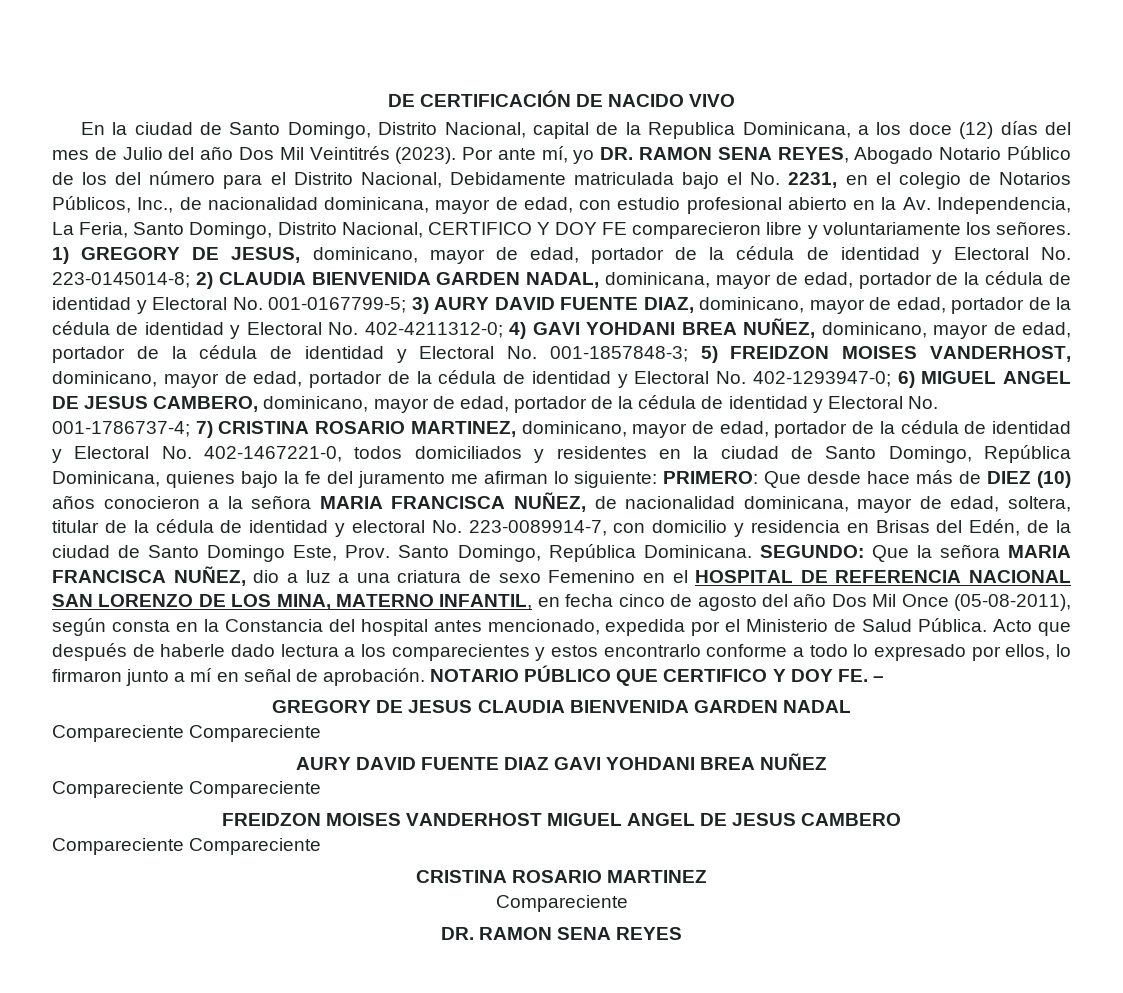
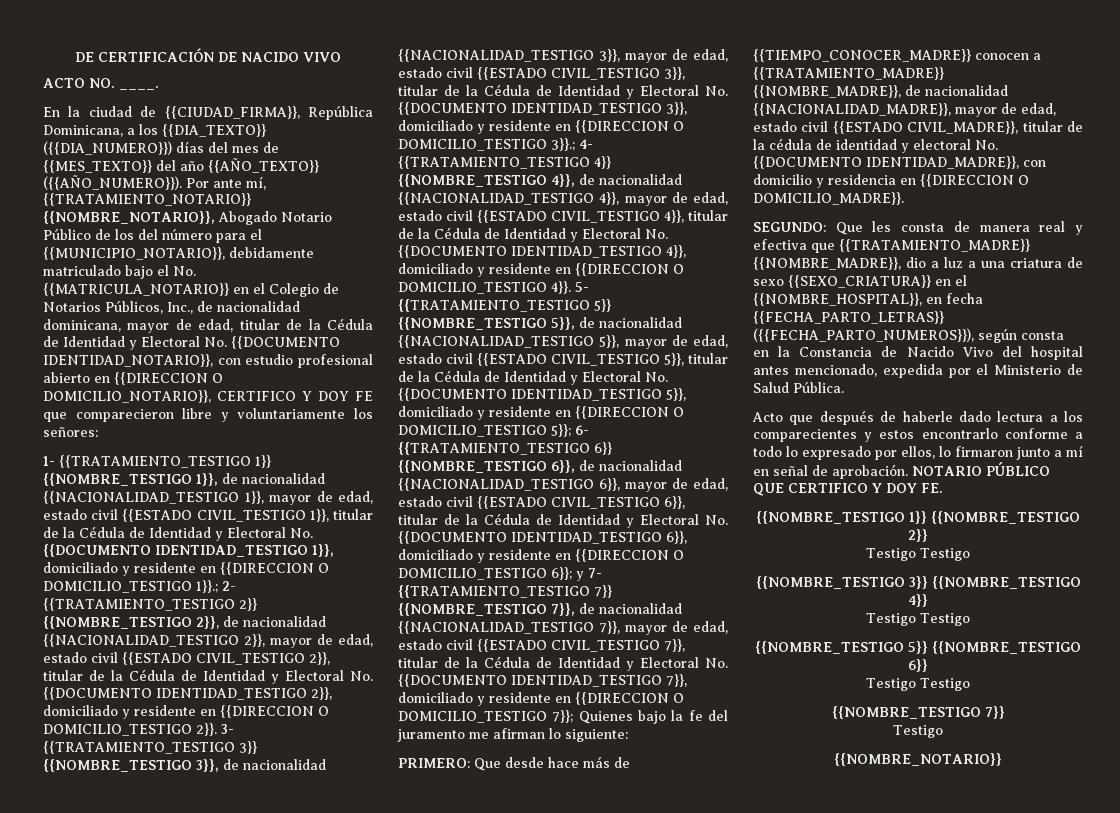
+ ACTO NO. ____.
- En la ciudad de Santo Domingo, Distrito Nacional, capital de la Republica Dominicana, a los doce (12) días del mes de Julio del año Dos Mil Veintitrés (2023). Por ante mí, yo DR. RAMON SENA REYES, Abogado Notario Público de los del número para el Distrito Nacional, Debidamente matriculada bajo el No. 2231, en el colegio de Notarios Públicos, Inc., de nacionalidad dominicana, mayor de edad, con estudio profesional abierto en la Av. Independencia, La Feria, Santo Domingo, Distrito Nacional, CERTIFICO Y DOY FE comparecieron libre y voluntariamente los señores. 1) GREGORY DE JESUS, dominicano, mayor de edad, portador de la cédula de identidad y Electoral No. 223-0145014-8; 2) CLAUDIA BIENVENIDA GARDEN NADAL, dominicana, mayor de edad, portador de la cédula de identidad y Electoral No. 001-0167799-5; 3) AURY DAVID FUENTE DIAZ, dominicano, mayor de edad, portador de la cédula de identidad y Electoral No. 402-4211312-0; 4) GAVI YOHDANI BREA NUÑEZ, dominicano, mayor de edad, portador de la cédula de identidad y Electoral No. 001-1857848-3; 5) FREIDZON MOISES VANDERHOST, dominicano, mayor de edad, portador de la cédula de identidad y Electoral No. 402-1293947-0; 6) MIGUEL ANGEL DE JESUS CAMBERO, dominicano, mayor de edad, portador de la cédula de identidad y Electoral No. 001-1786737-4; 7) CRISTINA ROSARIO MARTINEZ, dominicano, mayor de edad, portador de la cédula de identidad y Electoral No. 402-1467221-0, todos domiciliados y residentes en la ciudad de Santo Domingo, República Dominicana, quienes bajo la fe del juramento me afirman lo siguiente: PRIMERO:
+ En la ciudad de {{CIUDAD_FIRMA}}, República Dominicana, a los {{DIA_TEXTO}} ({{DIA_NUMERO}}) días del mes de {{MES_TEXTO}} del año {{AÑO_TEXTO}} ({{AÑO_NUMERO}}). Por ante mí, {{TRATAMIENTO_NOTARIO}} {{NOMBRE_NOTARIO}}, Abogado Notario Público de los del número para el {{MUNICIPIO_NOTARIO}}, debidamente matriculado bajo el No. {{MATRICULA_NOTARIO}} en el Colegio de Notarios Públicos, Inc., de nacionalidad dominicana, mayor de edad, titular de la Cédula de Identidad y Electoral No. {{DOCUMENTO IDENTIDAD_NOTARIO}}, con estudio profesional abierto en {{DIRECCION O DOMICILIO_NOTARIO}}, CERTIFICO Y DOY FE que comparecieron libre y voluntariamente los señores:
+ 1- {{TRATAMIENTO_TESTIGO 1}} {{NOMBRE_TESTIGO 1}}, de nacionalidad {{NACIONALIDAD_TESTIGO 1}}, mayor de edad, estado civil {{ESTADO CIVIL_TESTIGO 1}}, titular de la Cédula de Identidad y Electoral No. {{DOCUMENTO IDENTIDAD_TESTIGO 1}}, domiciliado y residente en {{DIRECCION O DOMICILIO_TESTIGO 1}}.; 2- {{TRATAMIENTO_TESTIGO 2}} {{NOMBRE_TESTIGO 2}}, de nacionalidad {{NACIONALIDAD_TESTIGO 2}}, mayor de edad, estado civil {{ESTADO CIVIL_TESTIGO 2}}, titular de la Cédula de Identidad y Electoral No. {{DOCUMENTO IDENTIDAD_TESTIGO 2}}, domiciliado y residente en {{DIRECCION O DOMICILIO_TESTIGO 2}}. 3- {{TRATAMIENTO_TESTIGO 3}} {{NOMBRE_TESTIGO 3}}, de nacionalidad {{NACIONALIDAD_TESTIGO 3}}, mayor de edad, estado civil {{ESTADO CIVIL_TESTIGO 3}}, titular de la Cédula de Identidad y Electoral No. {{DOCUMENTO IDENTIDAD_TESTIGO 3}}, domiciliado y residente en {{DIRECCION O DOMICILIO_TESTIGO 3}}.; 4- {{TRATAMIENTO_TESTIGO 4}} {{NOMBRE_TESTIGO 4}}, de nacionalidad {{NACIONALIDAD_TESTIGO 4}}, mayor de edad, estado civil {{ESTADO CIVIL_TESTIGO 4}}, titular de la Cédula de Identidad y Electoral No. {{DOCUMENTO IDENTIDAD_TESTIGO 4}}, domiciliado y residente en {{DIRECCION O DOMICILIO_TESTIGO 4}}. 5- {{TRATAMIENTO_TESTIGO 5}} {{NOMBRE_TESTIGO 5}}, de nacionalidad {{NACIONALIDAD_TESTIGO 5}}, mayor de edad, estado civil {{ESTADO CIVIL_TESTIGO 5}}, titular de la Cédula de Identidad y Electoral No. {{DOCUMENTO IDENTIDAD_TESTIGO 5}}, domiciliado y residente en {{DIRECCION O DOMICILIO_TESTIGO 5}}; 6- {{TRATAMIENTO_TESTIGO 6}} {{NOMBRE_TESTIGO 6}}, de nacionalidad {{NACIONALIDAD_TESTIGO 6}}, mayor de edad, estado civil {{ESTADO CIVIL_TESTIGO 6}}, titular de la Cédula de Identidad y Electoral No. {{DOCUMENTO IDENTIDAD_TESTIGO 6}}, domiciliado y residente en {{DIRECCION O DOMICILIO_TESTIGO 6}}; y 7- {{TRATAMIENTO_TESTIGO 7}} {{NOMBRE_TESTIGO 7}}, de nacionalidad {{NACIONALIDAD_TESTIGO 7}}, mayor de edad, estado civil {{ESTADO CIVIL_TESTIGO 7}}, titular de la Cédula de Identidad y Electoral No. {{DOCUMENTO IDENTIDAD_TESTIGO 7}}, domiciliado y residente en {{DIRECCION O DOMICILIO_TESTIGO 7}}; Quienes bajo la fe del juramento me afirman lo siguiente:
+ PRIMERO:
- Que desde hace más de DIEZ (10) años conocieron a la señora MARIA FRANCISCA NUÑEZ, de nacionalidad dominicana, mayor de edad, soltera, titular de la cédula de identidad y electoral No. 223-0089914-7, con domicilio y residencia en Brisas del Edén, de la ciudad de Santo Domingo Este, Prov. Santo Domingo, República Dominicana. SEGUNDO: Que la señora MARIA FRANCISCA NUÑEZ, dio a luz a una criatura de sexo Femenino en el HOSPITAL DE REFERENCIA NACIONAL SAN LORENZO DE LOS MINA, MATERNO INFANTIL, en fecha cinco de agosto del año Dos Mil Once (05-08-2011), según consta en la Constancia del hospital antes mencionado, expedida por el Ministerio de Salud Pública. Acto que después de haberle dado lectura a los comparecientes y estos encontrarlo conforme a todo lo expresado por ellos, lo firmaron junto a mí en señal de aprobación.
+ Que desde hace más de {{TIEMPO_CONOCER_MADRE}} conocen a {{TRATAMIENTO_MADRE}} {{NOMBRE_MADRE}}, de nacionalidad {{NACIONALIDAD_MADRE}}, mayor de edad, estado civil {{ESTADO CIVIL_MADRE}}, titular de la cédula de identidad y electoral No. {{DOCUMENTO IDENTIDAD_MADRE}}, con domicilio y residencia en {{DIRECCION O DOMICILIO_MADRE}}.
+ SEGUNDO: Que les consta de manera real y efectiva que {{TRATAMIENTO_MADRE}} {{NOMBRE_MADRE}}, dio a luz a una criatura de sexo {{SEXO_CRIATURA}} en el {{NOMBRE_HOSPITAL}}, en fecha {{FECHA_PARTO_LETRAS}} ({{FECHA_PARTO_NUMEROS}}), según consta en la Constancia de Nacido Vivo del hospital antes mencionado, expedida por el Ministerio de Salud Pública.
+ Acto que después de haberle dado lectura a los comparecientes y estos encontrarlo conforme a todo lo expresado por ellos, lo firmaron junto a mí en señal de aprobación.
- NOTARIO PÚBLICO QUE CERTIFICO Y DOY FE. –
- GREGORY DE JESUS CLAUDIA BIENVENIDA GARDEN NADAL
- Compareciente Compareciente
- AURY DAVID FUENTE DIAZ GAVI YOHDANI BREA NUÑEZ
- Compareciente Compareciente
- FREIDZON MOISES VANDERHOST MIGUEL ANGEL DE JESUS CAMBERO
- Compareciente Compareciente
- CRISTINA ROSARIO MARTINEZ
- Compareciente
- DR. RAMON SENA REYES
+ NOTARIO PÚBLICO QUE CERTIFICO Y DOY FE.
+ {{NOMBRE_TESTIGO 1}} {{NOMBRE_TESTIGO 2}}
+ Testigo Testigo
+ {{NOMBRE_TESTIGO 3}} {{NOMBRE_TESTIGO 4}}
+ Testigo Testigo
+ {{NOMBRE_TESTIGO 5}} {{NOMBRE_TESTIGO 6}}
+ Testigo Testigo
+ {{NOMBRE_TESTIGO 7}}
+ Testigo
+ {{NOMBRE_NOTARIO}}

